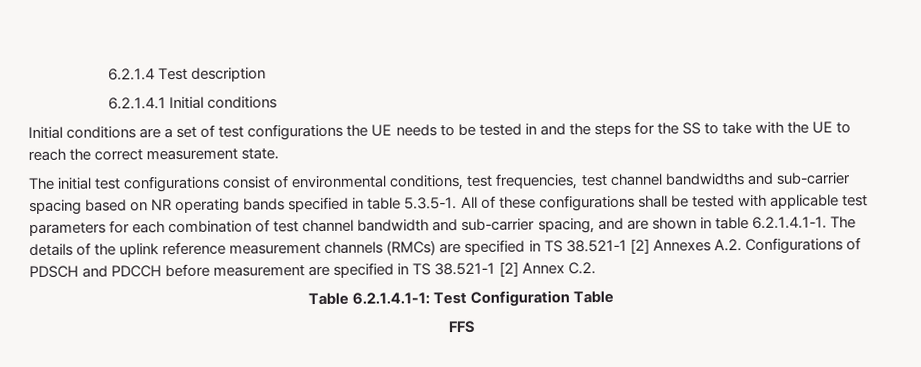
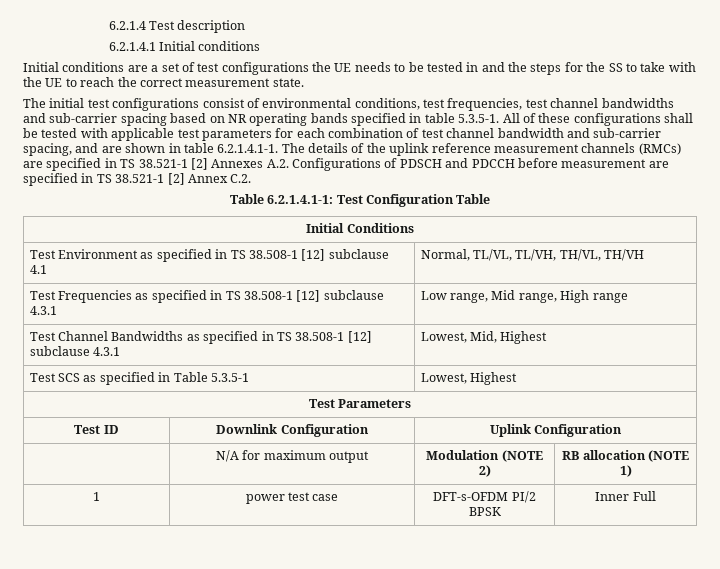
- FFS
+ Initial Conditions
+ Test Environment as specified in TS 38.508-1 [12] subclause 4.1 | Normal, TL/VL, TL/VH, TH/VL, TH/VH
+ Test Frequencies as specified in TS 38.508-1 [12] subclause 4.3.1 | Low range, Mid range, High range
+ Test Channel Bandwidths as specified in TS 38.508-1 [12] subclause 4.3.1 | Lowest, Mid, Highest
+ Test SCS as specified in Table 5.3.5-1 | Lowest, Highest
+ Test Parameters
+ Test ID | Downlink Configuration | Uplink Configuration
+ | N/A for maximum output | Modulation (NOTE 2) | RB allocation (NOTE 1)
+ 1 | power test case | DFT-s-OFDM PI/2 BPSK | Inner Full

